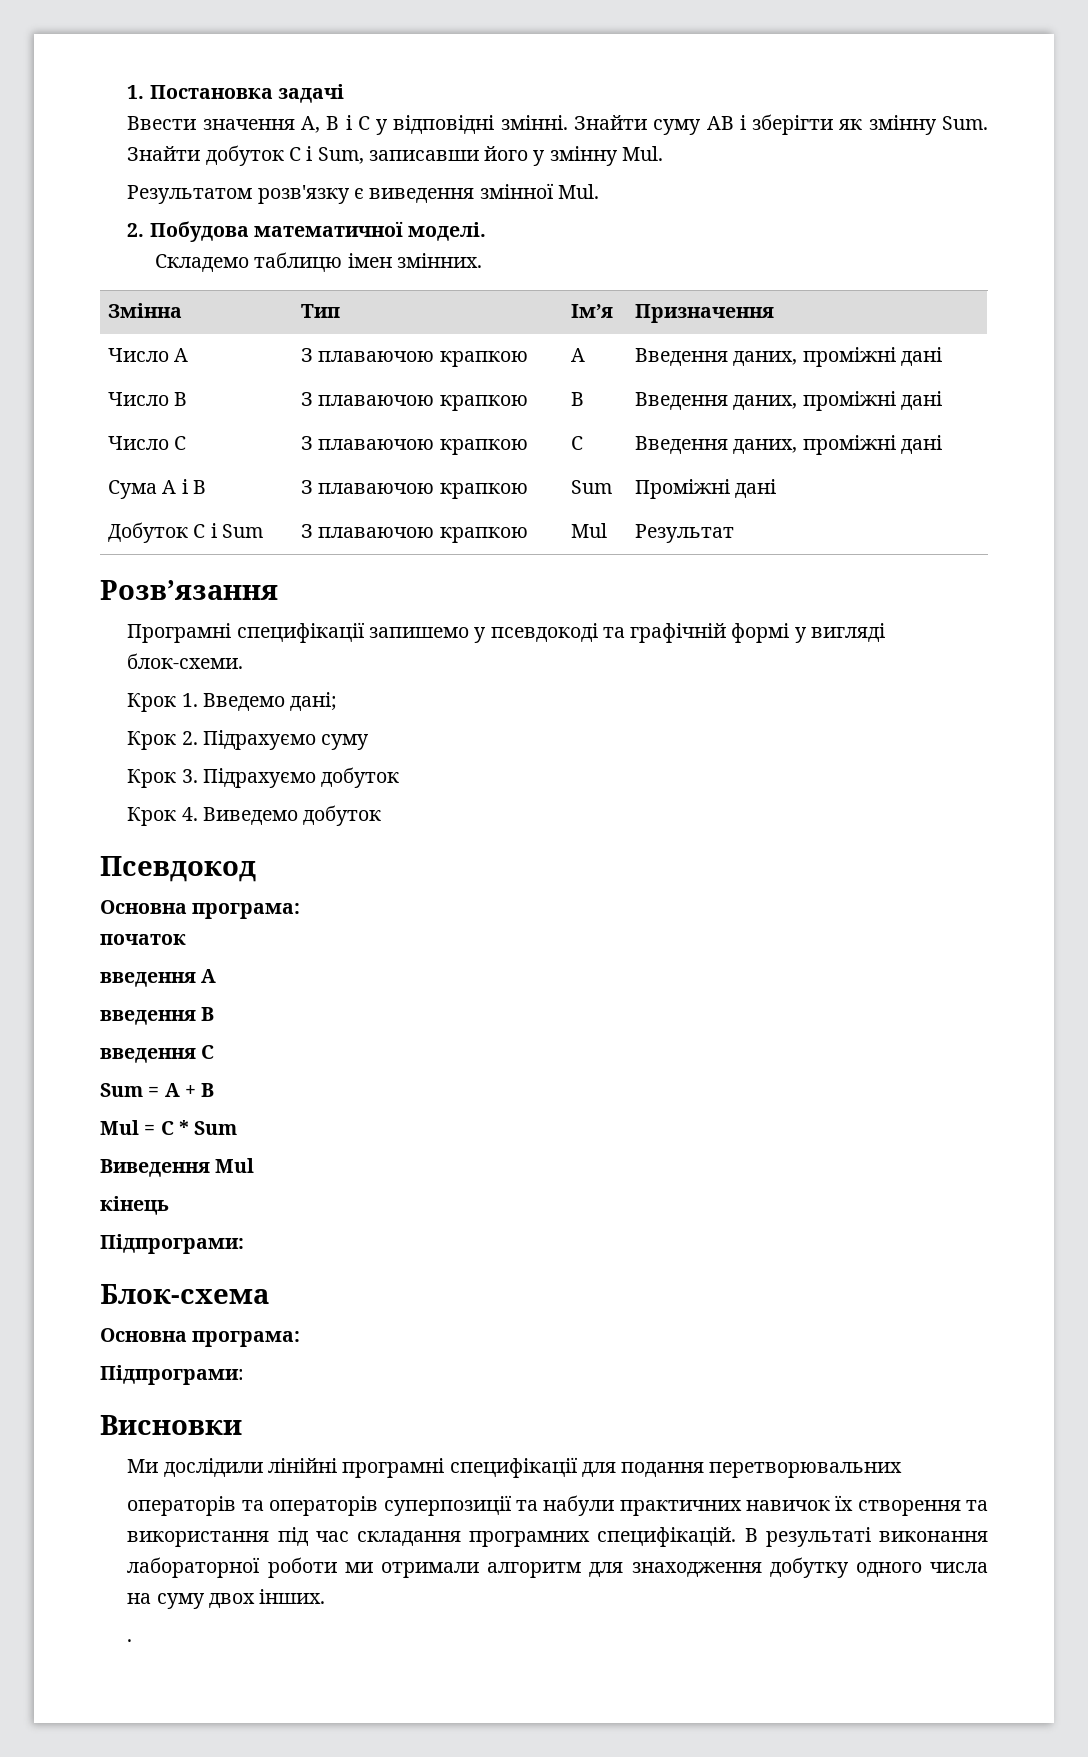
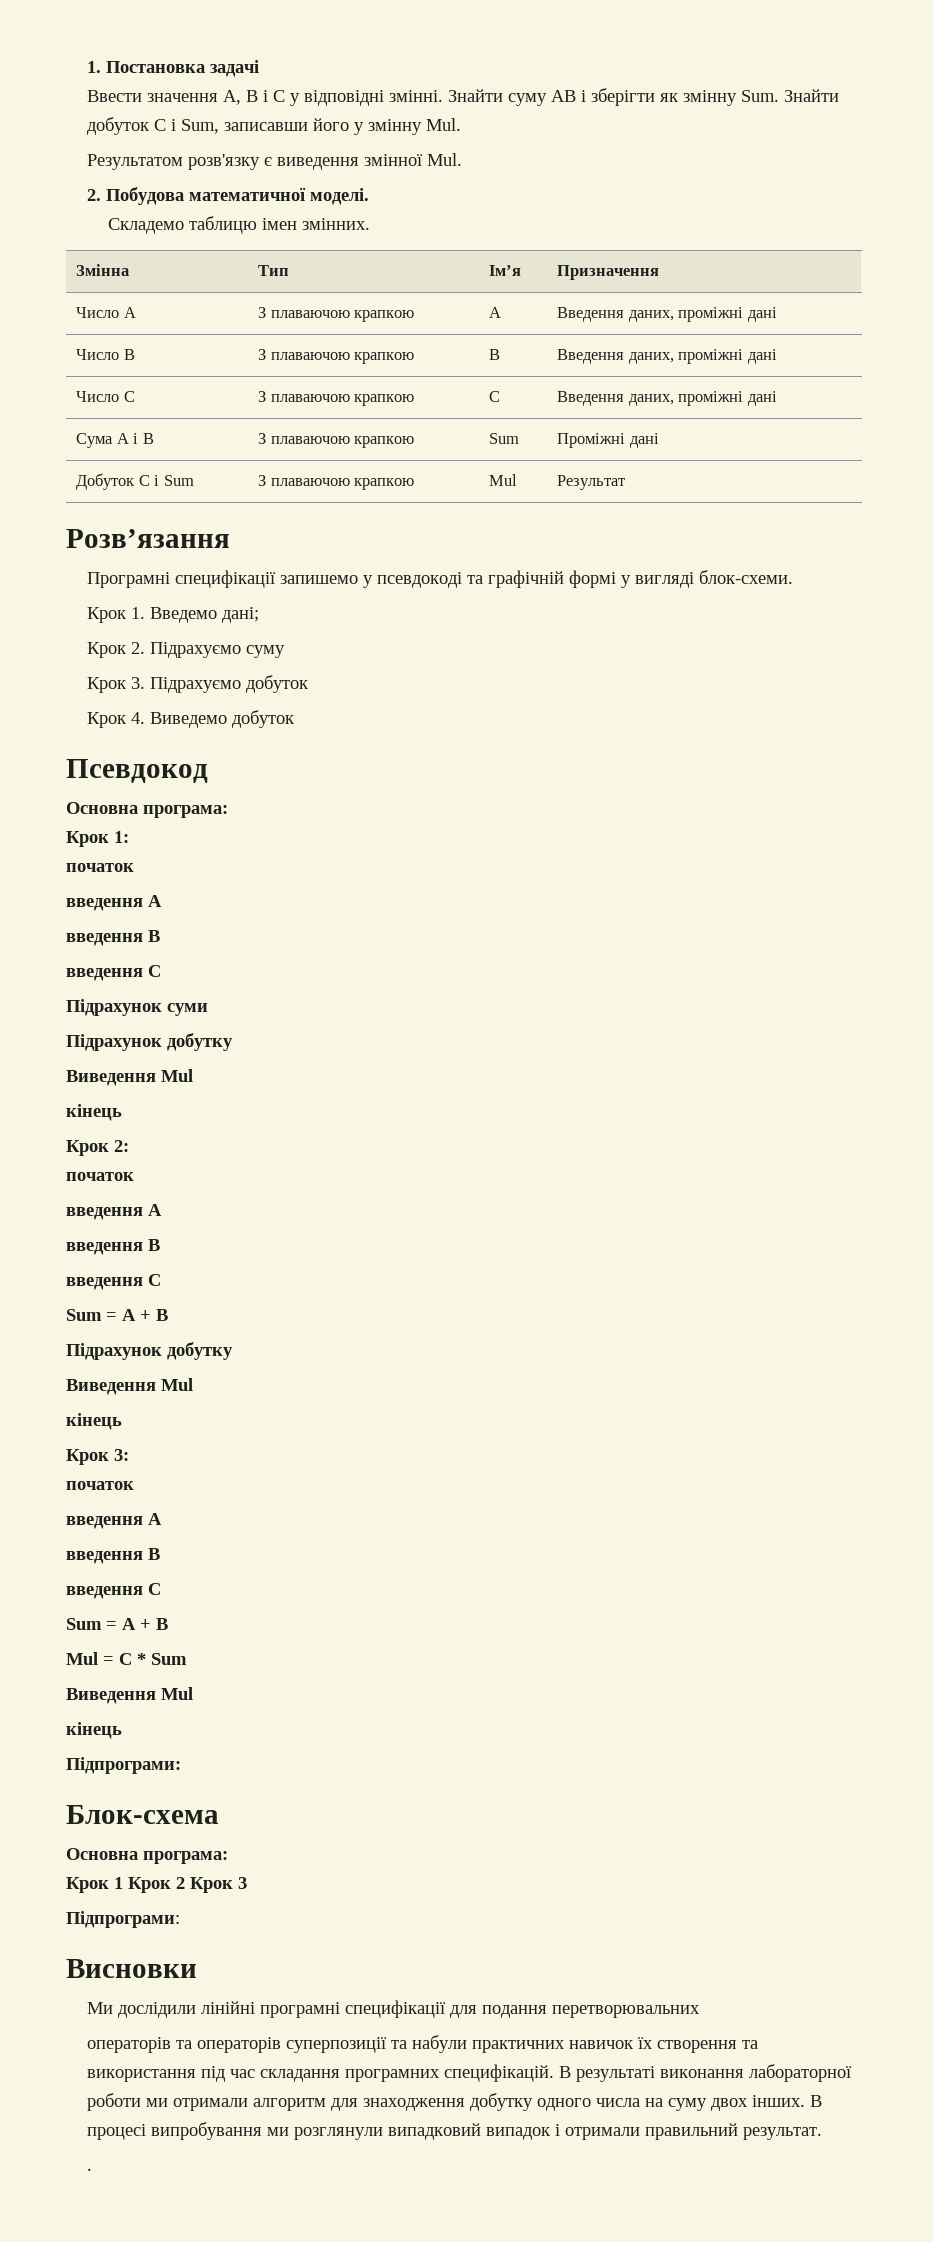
+ Крок 1:
+ початок
+ введення A
+ введення B
+ введення C
+ Підрахунок суми
+ Підрахунок добутку
+ Виведення Mul
+ кінець
+ Крок 2:
+ початок
+ введення A
+ введення B
+ введення C
+ Sum = A + B
+ Підрахунок добутку
+ Виведення Mul
+ кінець
+ Крок 3:
+ Крок 1 Крок 2 Крок 3
+ В процесі випробування ми розглянули випадковий випадок і отримали правильний результат.

